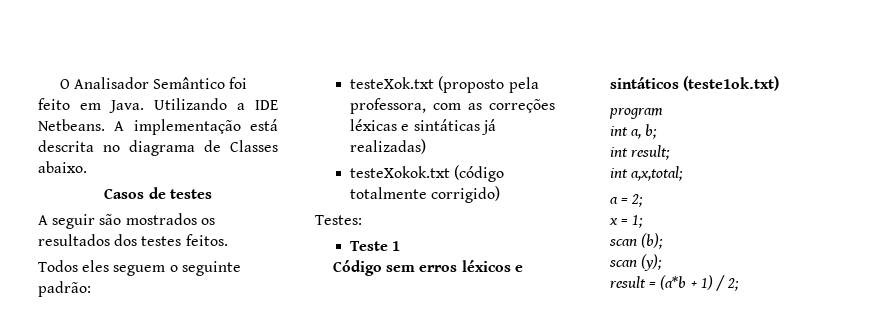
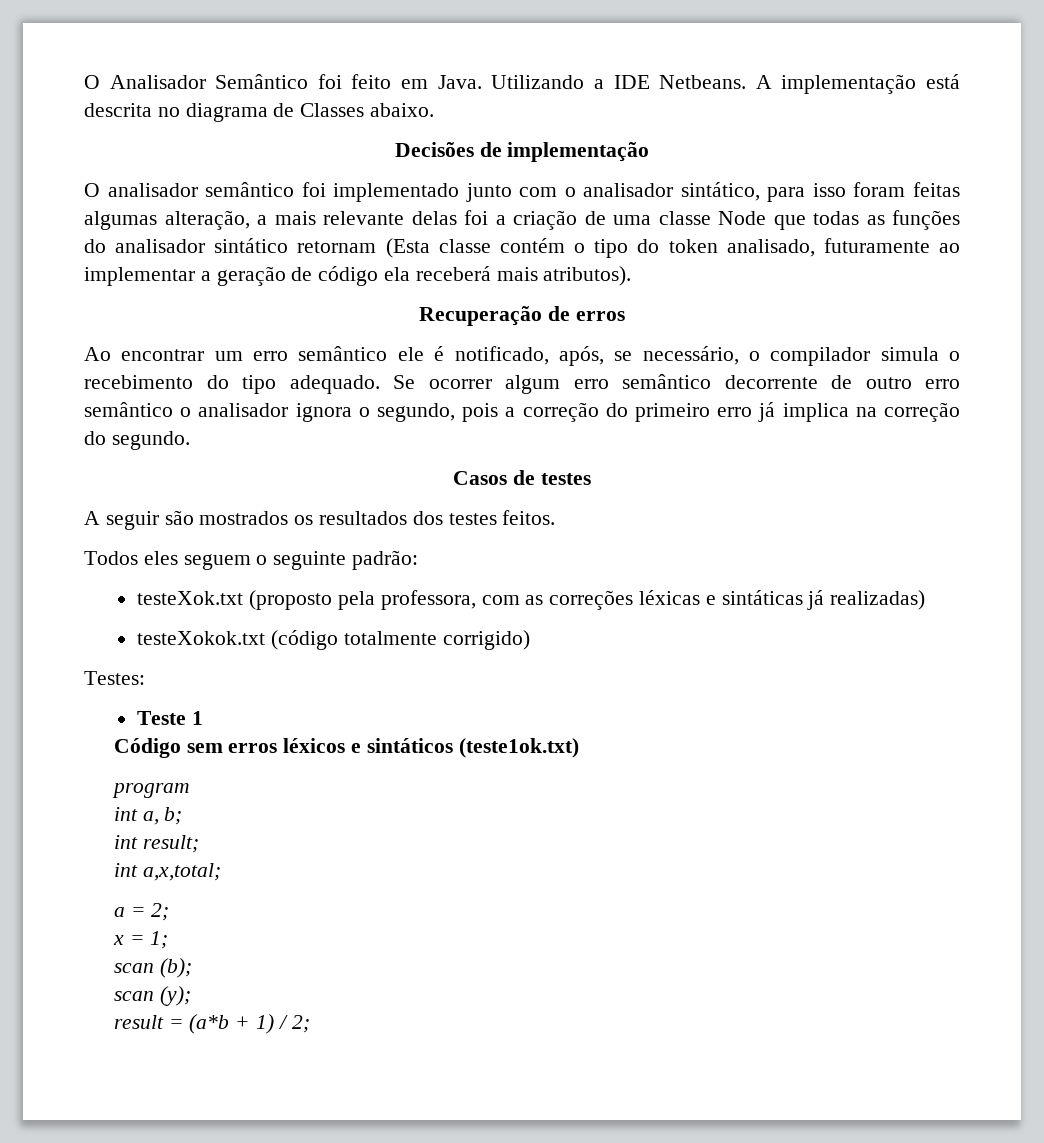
+ Decisões de implementação
+ O analisador semântico foi implementado junto com o analisador sintático, para isso foram feitas algumas alteração, a mais relevante delas foi a criação de uma classe Node que todas as funções do analisador sintático retornam (Esta classe contém o tipo do token analisado, futuramente ao implementar a geração de código ela receberá mais atributos).
+ Recuperação de erros
+ Ao encontrar um erro semântico ele é notificado, após, se necessário, o compilador simula o recebimento do tipo adequado. Se ocorrer algum erro semântico decorrente de outro erro semântico o analisador ignora o segundo, pois a correção do primeiro erro já implica na correção do segundo.

